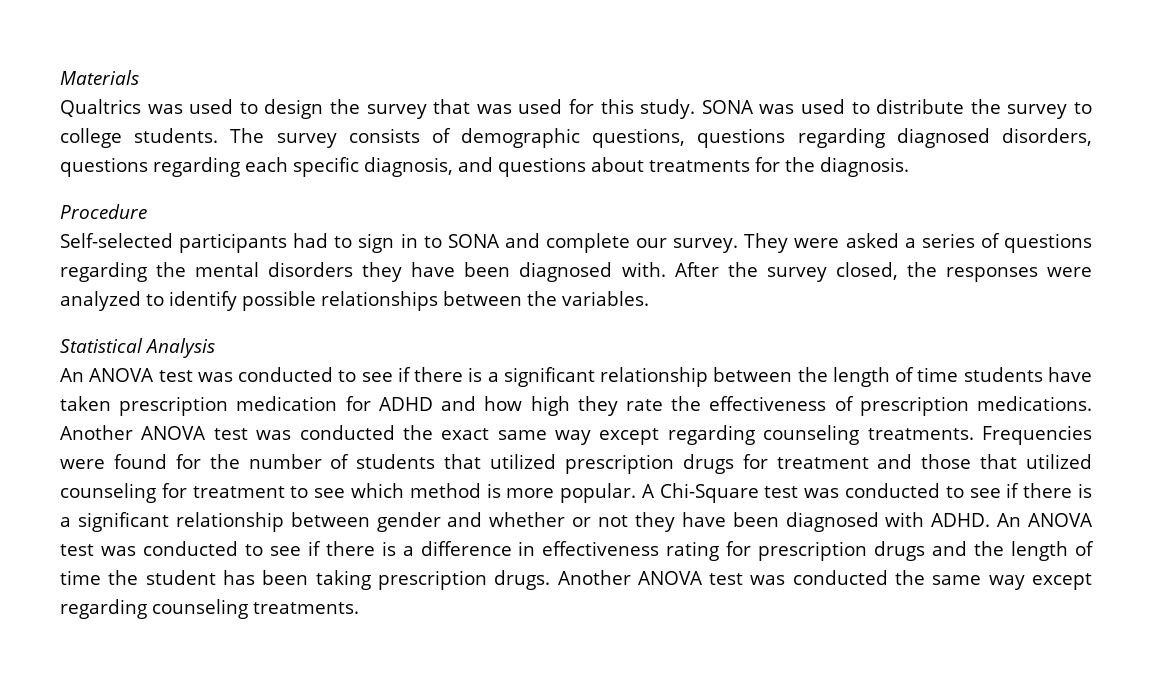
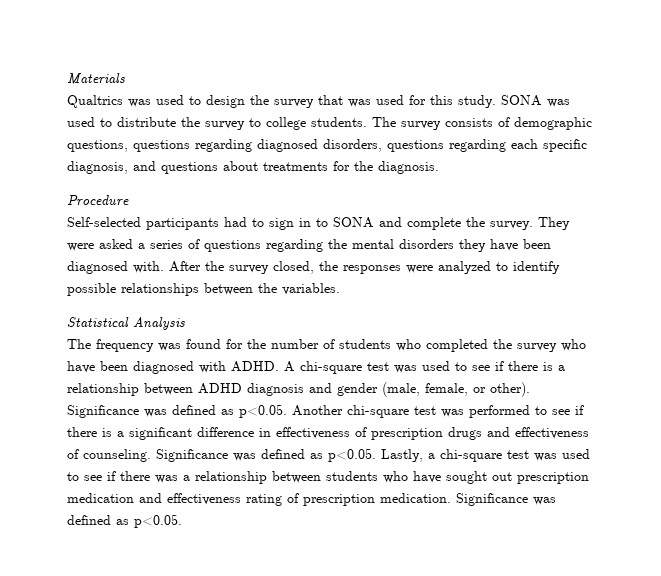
- Self-selected participants had to sign in to SONA and complete our survey.
+ Self-selected participants had to sign in to SONA and complete the survey.
- An ANOVA test was conducted to see if there is a significant relationship between the length of time students have taken prescription medication for ADHD and how high they rate the effectiveness of prescription medications. Another ANOVA test was conducted the exact same way except regarding counseling treatments. Frequencies were found for the number of students that utilized prescription drugs for treatment and those that utilized counseling for treatment to see which method is more popular. A Chi-Square test was conducted to see if there is a significant relationship between gender and whether or not they have been diagnosed with ADHD. An ANOVA test was conducted to see if there is a difference in effectiveness rating for prescription drugs and the length of time the student has been taking prescription drugs. Another ANOVA test was conducted the same way except regarding counseling treatments.
+ The frequency was found for the number of students who completed the survey who have been diagnosed with ADHD. A chi-square test was used to see if there is a relationship between ADHD diagnosis and gender (male, female, or other). Significance was defined as p<0.05. Another chi-square test was performed to see if there is a significant difference in effectiveness of prescription drugs and effectiveness of counseling. Significance was defined as p<0.05. Lastly, a chi-square test was used to see if there was a relationship between students who have sought out prescription medication and effectiveness rating of prescription medication. Significance was defined as p<0.05.

